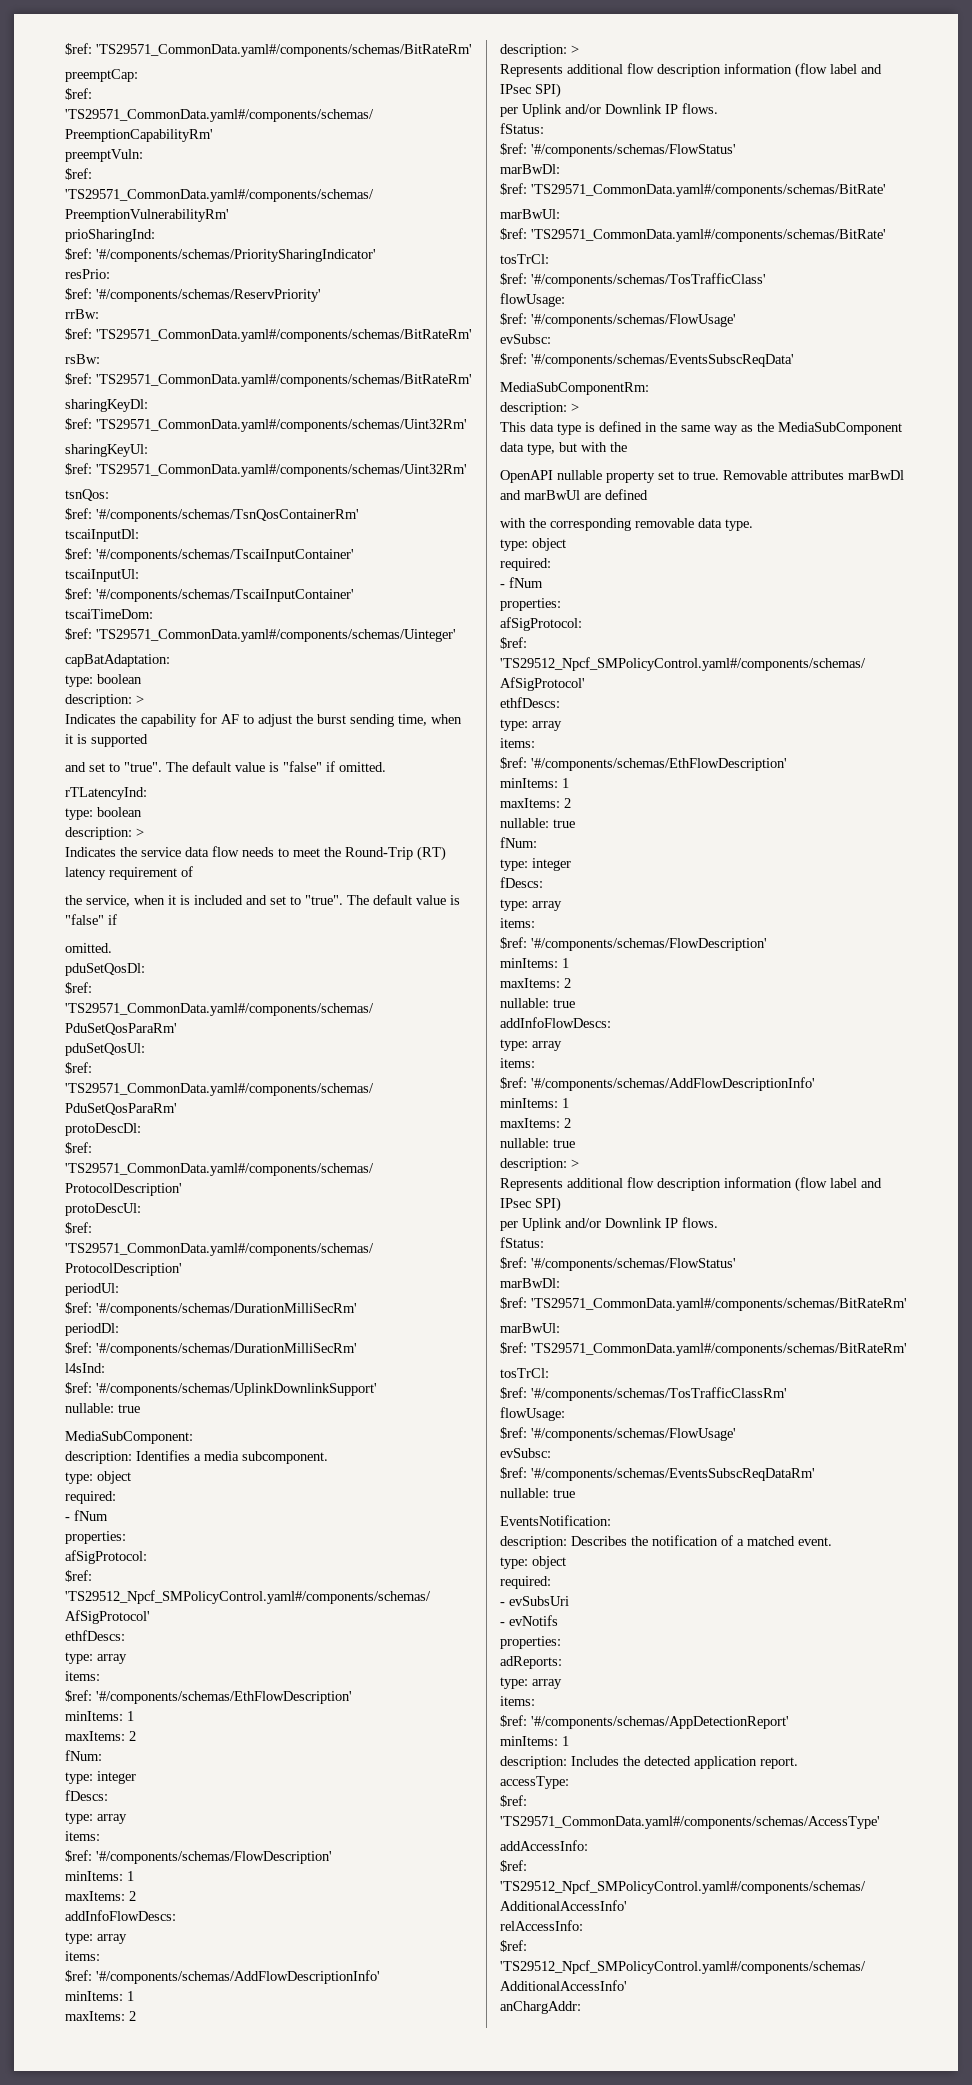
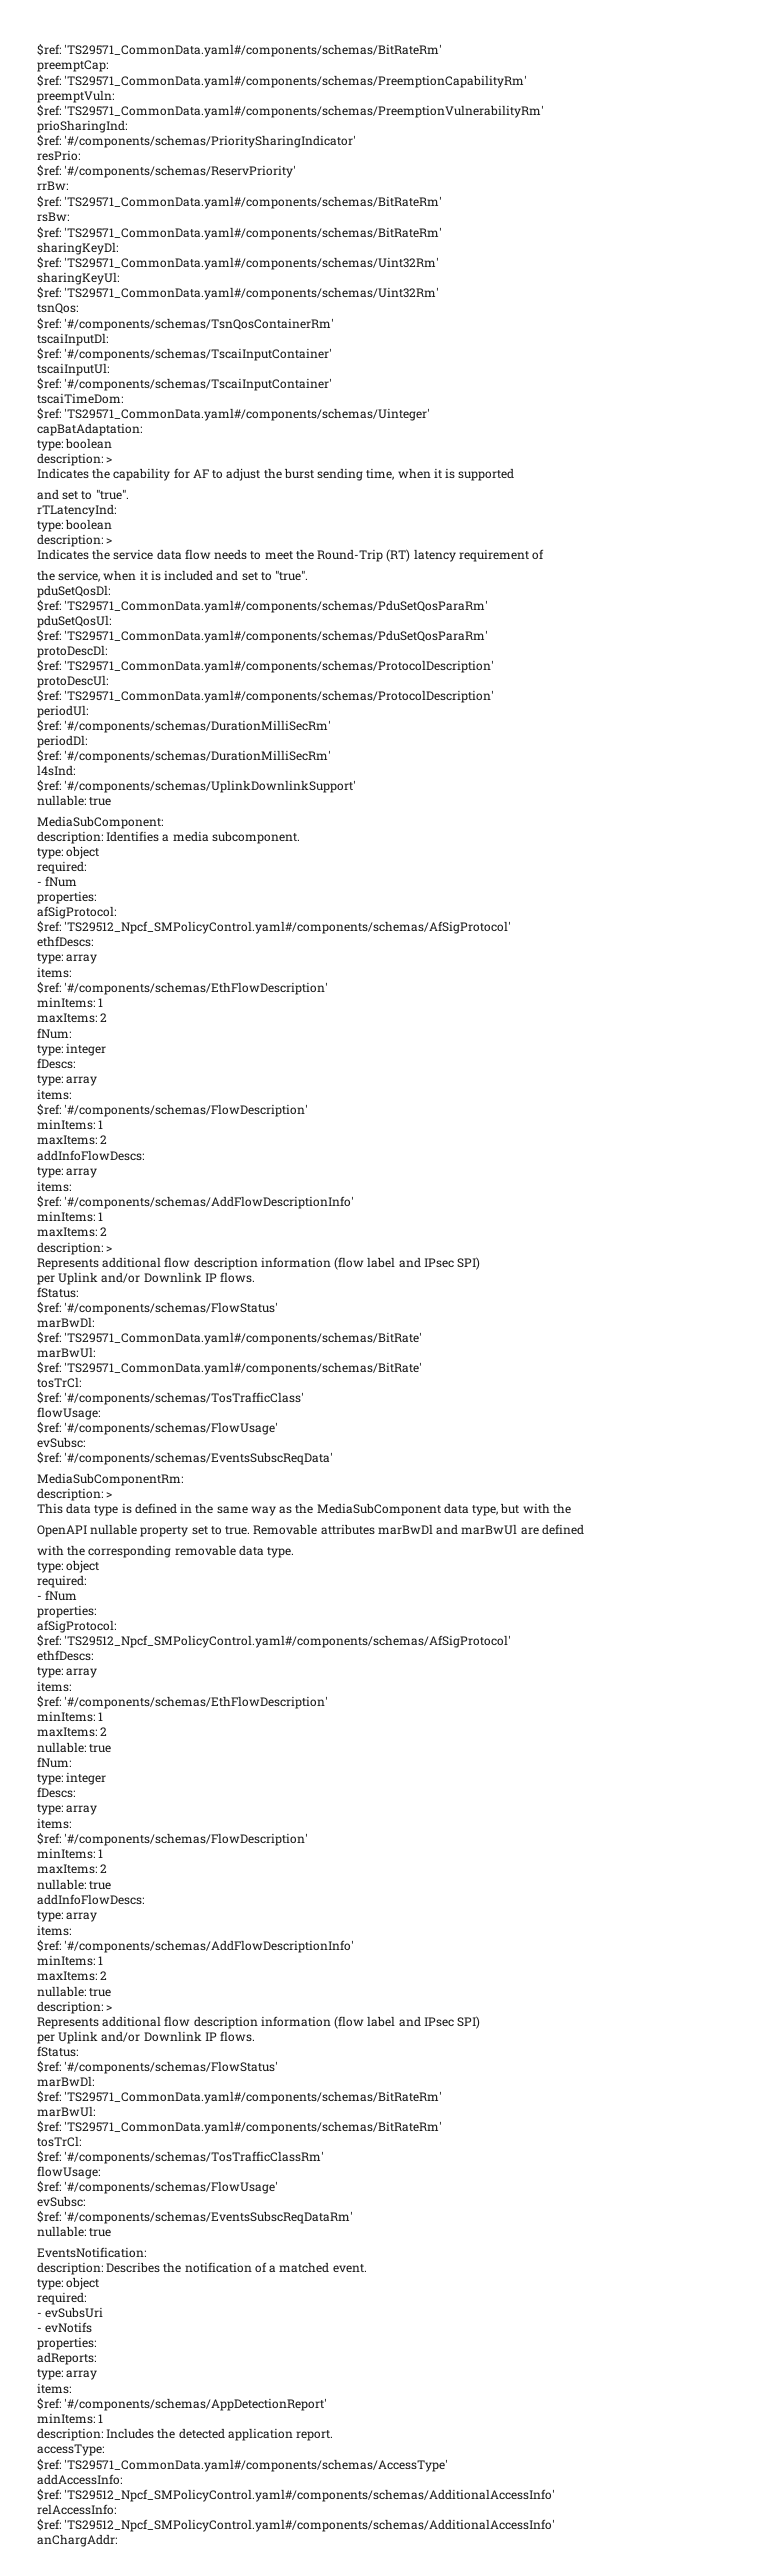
- The default value is "false" if omitted.
- the service, when it is included and set to "true". The default value is "false" if
- omitted.
+ the service, when it is included and set to "true".

